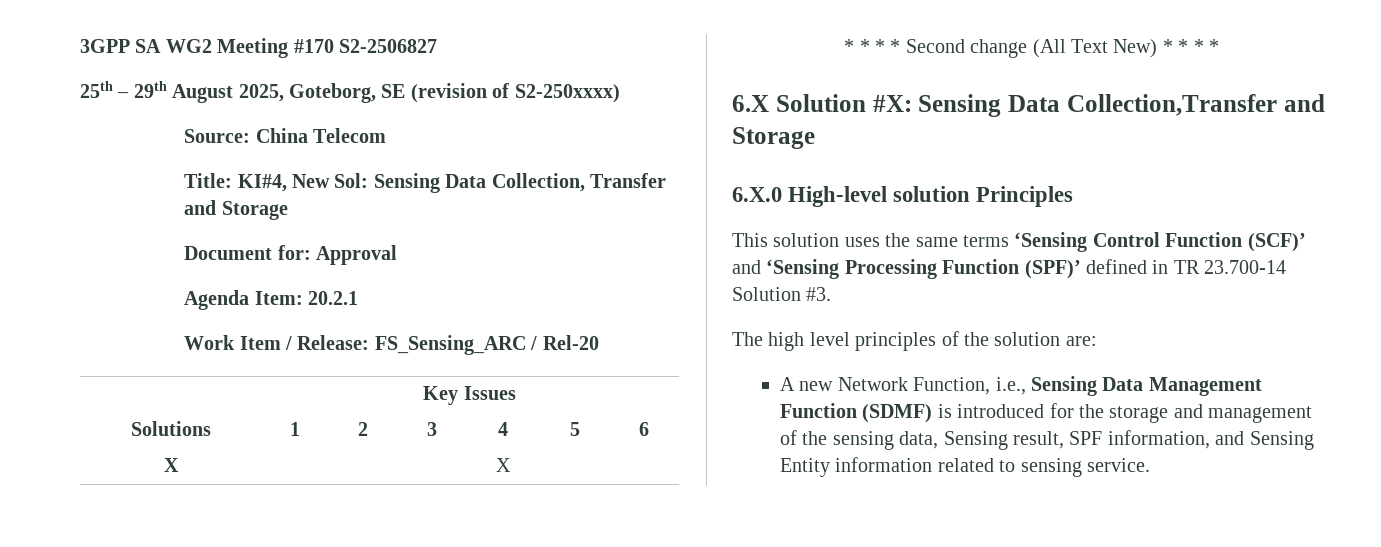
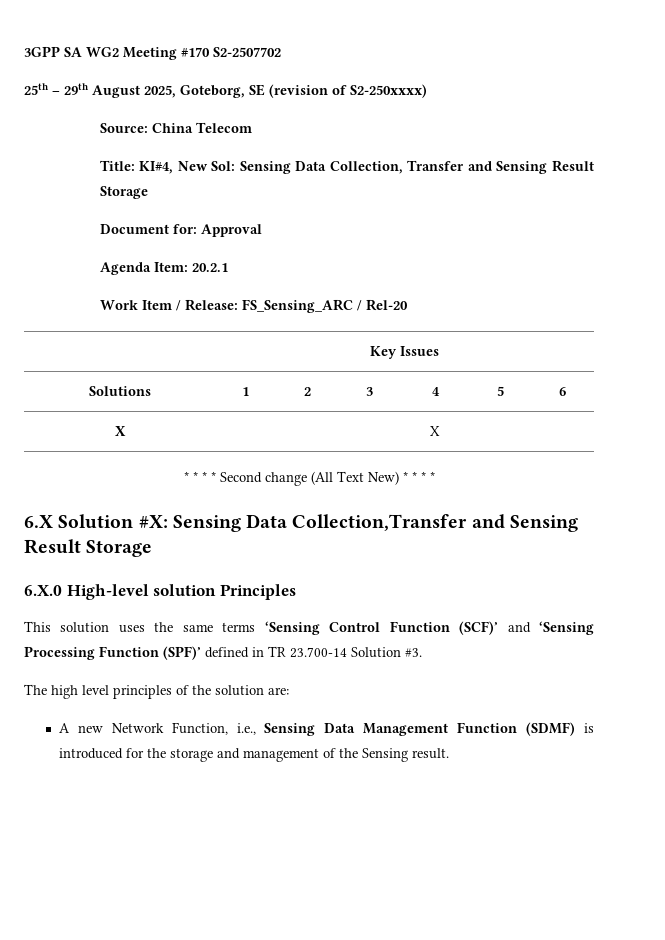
- 3GPP SA WG2 Meeting #170 S2-2506827
+ 3GPP SA WG2 Meeting #170 S2-2507702
- Title: KI#4, New Sol: Sensing Data Collection, Transfer and Storage
+ Title: KI#4, New Sol: Sensing Data Collection, Transfer and Sensing Result Storage
- 6.X Solution #X: Sensing Data Collection,Transfer and Storage
+ 6.X Solution #X: Sensing Data Collection,Transfer and Sensing Result Storage
- A new Network Function, i.e., Sensing Data Management Function (SDMF) is introduced for the storage and management of the sensing data, Sensing result, SPF information, and Sensing Entity information related to sensing service.
+ A new Network Function, i.e., Sensing Data Management Function (SDMF) is introduced for the storage and management of the Sensing result.

